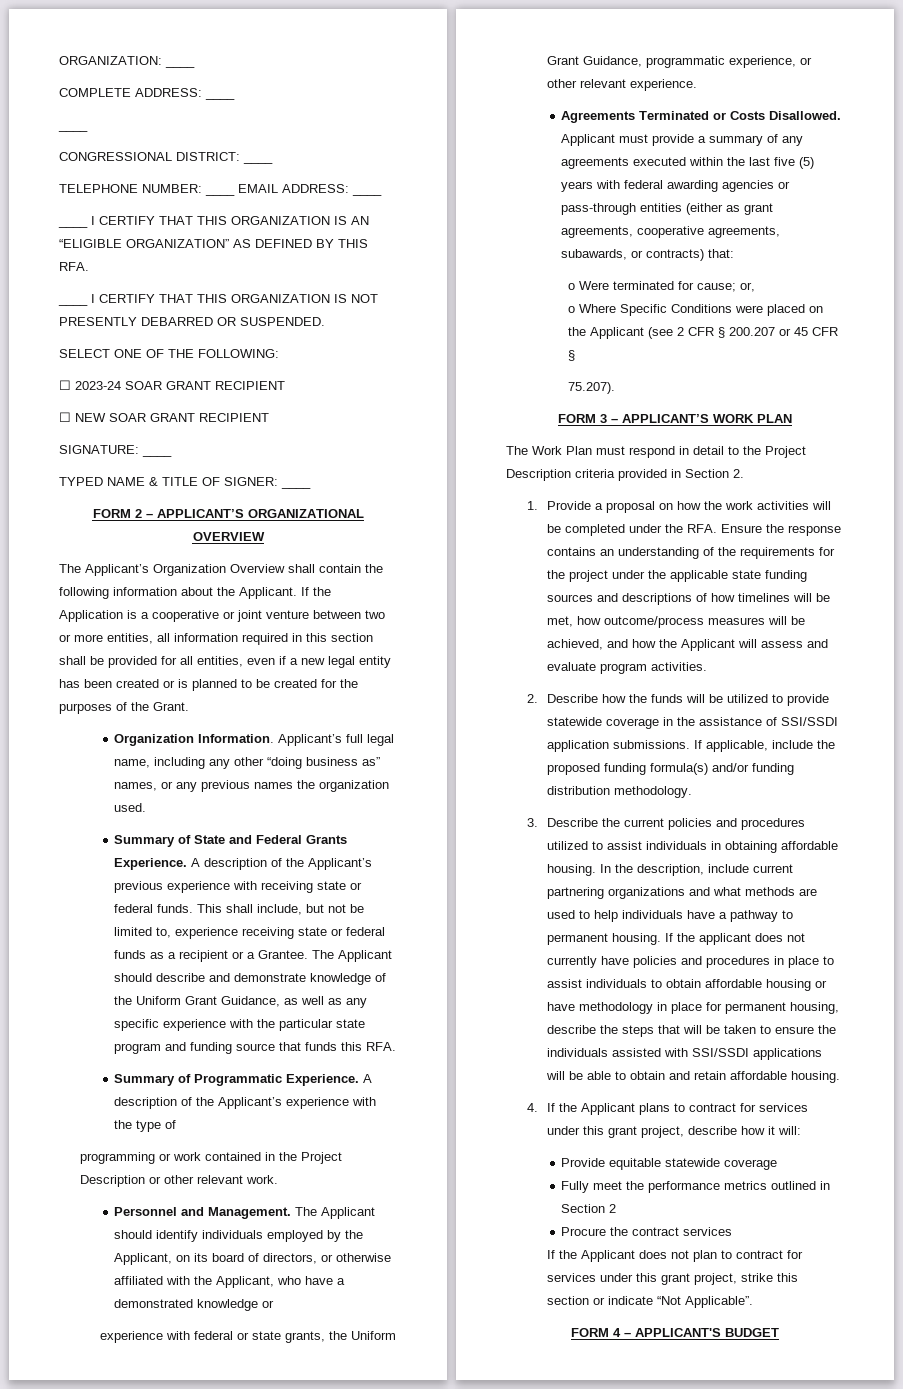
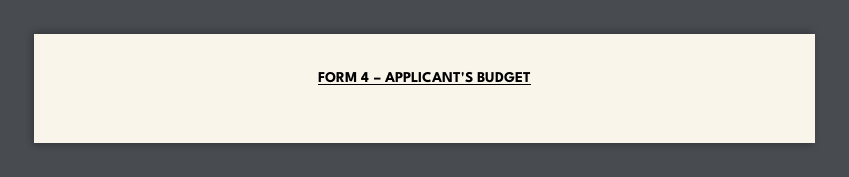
- ORGANIZATION: ____
- COMPLETE ADDRESS: ____
- ____
- CONGRESSIONAL DISTRICT: ____
- TELEPHONE NUMBER: ____ EMAIL ADDRESS: ____
- ____ I CERTIFY THAT THIS ORGANIZATION IS AN “ELIGIBLE ORGANIZATION” AS DEFINED BY THIS RFA.
- ____ I CERTIFY THAT THIS ORGANIZATION IS NOT PRESENTLY DEBARRED OR SUSPENDED.
- SELECT ONE OF THE FOLLOWING:
- ☐ 2023-24 SOAR GRANT RECIPIENT
- ☐ NEW SOAR GRANT RECIPIENT
- SIGNATURE: ____
- TYPED NAME & TITLE OF SIGNER: ____
- FORM 2 – APPLICANT’S ORGANIZATIONAL OVERVIEW
- The Applicant’s Organization Overview shall contain the following information about the Applicant. If the Application is a cooperative or joint venture between two or more entities, all information required in this section shall be provided for all entities, even if a new legal entity has been created or is planned to be created for the purposes of the Grant.
- Organization Information. Applicant’s full legal name, including any other “doing business as” names, or any previous names the organization used.
- Summary of State and Federal Grants Experience. A description of the Applicant’s previous experience with receiving state or federal funds. This shall include, but not be limited to, experience receiving state or federal funds as a recipient or a Grantee. The Applicant should describe and demonstrate knowledge of the Uniform Grant Guidance, as well as any specific experience with the particular state program and funding source that funds this RFA.
- Summary of Programmatic Experience. A description of the Applicant’s experience with the type of
- programming or work contained in the Project Description or other relevant work.
- Personnel and Management. The Applicant should identify individuals employed by the Applicant, on its board of directors, or otherwise affiliated with the Applicant, who have a demonstrated knowledge or
- experience with federal or state grants, the Uniform Grant Guidance, programmatic experience, or other relevant experience.
- Agreements Terminated or Costs Disallowed. Applicant must provide a summary of any agreements executed within the last five (5) years with federal awarding agencies or pass-through entities (either as grant agreements, cooperative agreements, subawards, or contracts) that:
- o Were terminated for cause; or,
- o Where Specific Conditions were placed on the Applicant (see 2 CFR § 200.207 or 45 CFR §
- 75.207).
- FORM 3 – APPLICANT’S WORK PLAN
- The Work Plan must respond in detail to the Project Description criteria provided in Section 2.
- 1. Provide a proposal on how the work activities will be completed under the RFA. Ensure the response contains an understanding of the requirements for the project under the applicable state funding sources and descriptions of how timelines will be met, how outcome/process measures will be achieved, and how the Applicant will assess and evaluate program activities.
- 2. Describe how the funds will be utilized to provide statewide coverage in the assistance of SSI/SSDI application submissions. If applicable, include the proposed funding formula(s) and/or funding distribution methodology.
- 3. Describe the current policies and procedures utilized to assist individuals in obtaining affordable housing. In the description, include current partnering organizations and what methods are used to help individuals have a pathway to permanent housing. If the applicant does not currently have policies and procedures in place to assist individuals to obtain affordable housing or have methodology in place for permanent housing, describe the steps that will be taken to ensure the individuals assisted with SSI/SSDI applications will be able to obtain and retain affordable housing.
- 4. If the Applicant plans to contract for services under this grant project, describe how it will:
- Provide equitable statewide coverage
- Fully meet the performance metrics outlined in Section 2
- Procure the contract services
- If the Applicant does not plan to contract for services under this grant project, strike this section or indicate “Not Applicable”.

